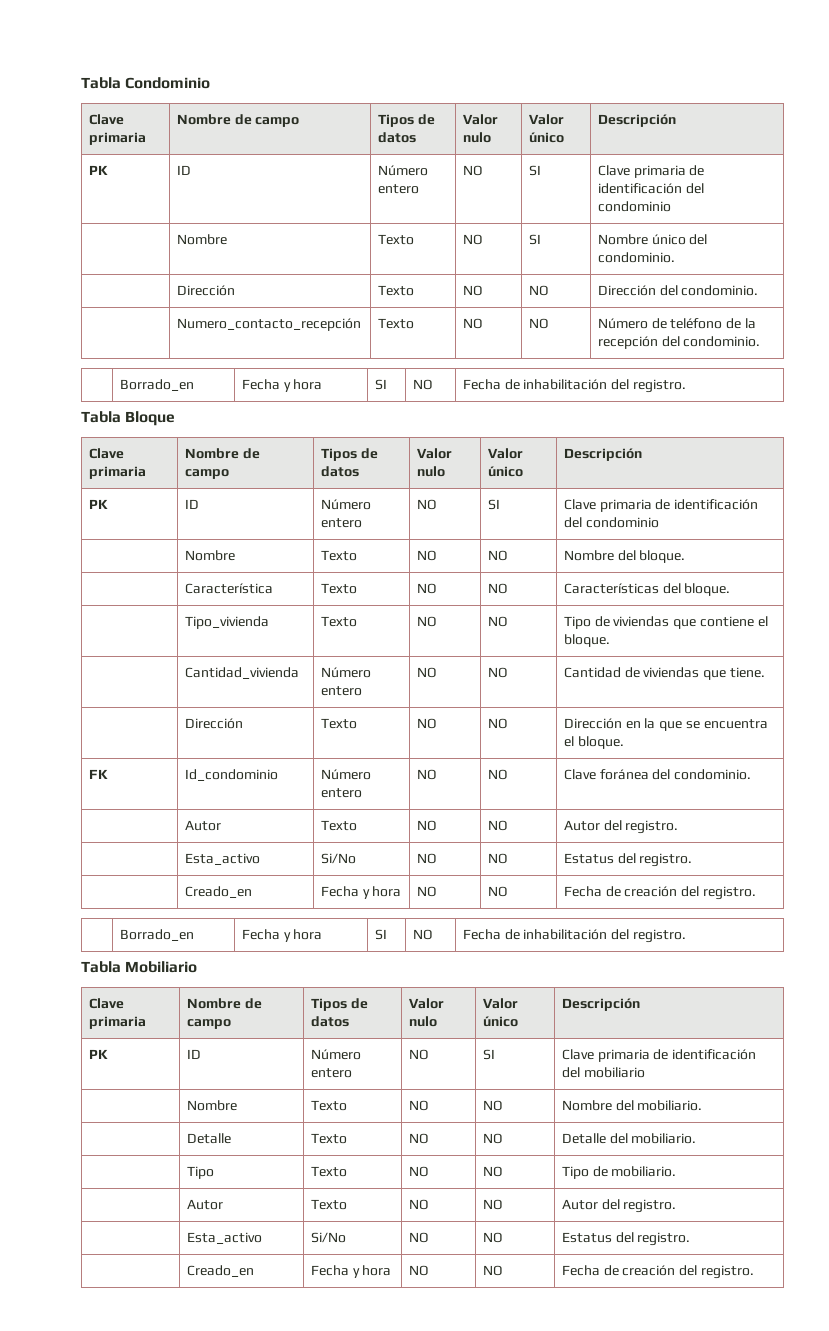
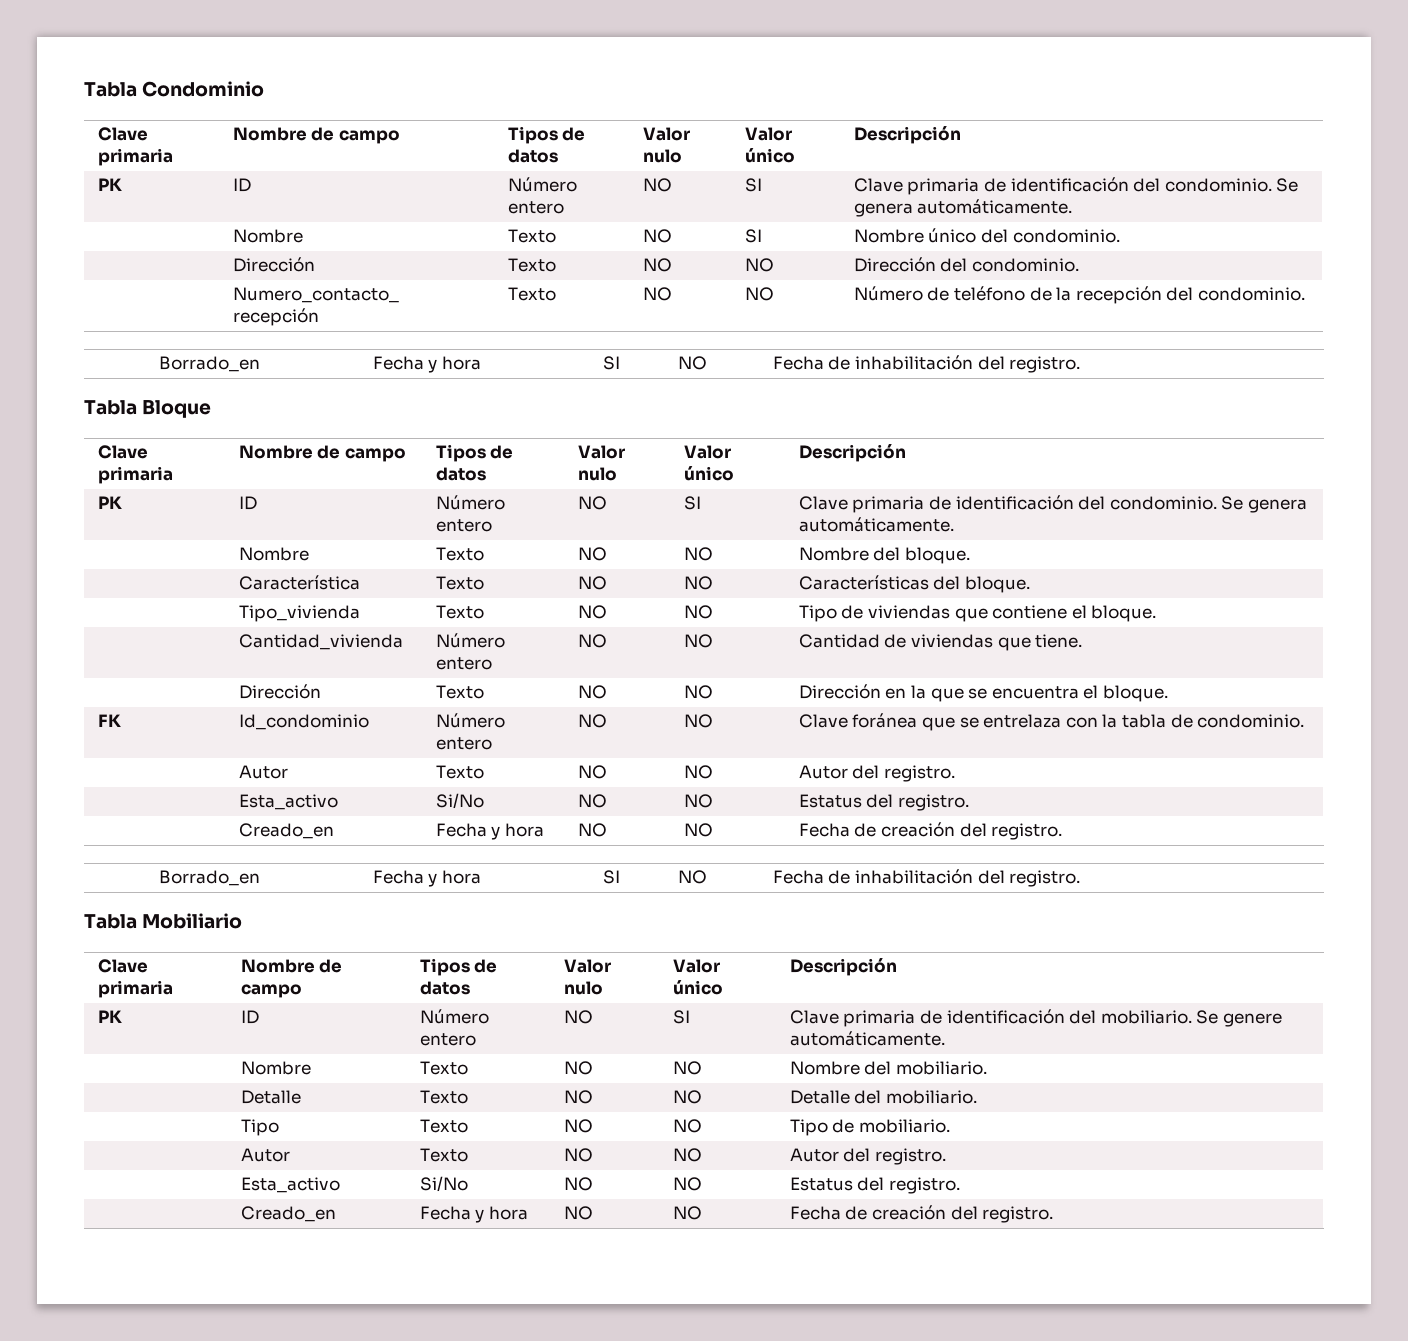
  Tabla Condominio
  Clave primaria | Nombre de campo | Tipos de datos | Valor nulo | Valor único | Descripción
- PK | ID | Número entero | NO | SI | Clave primaria de identificación del condominio
+ PK | ID | Número entero | NO | SI | Clave primaria de identificación del condominio. Se genera automáticamente.
  Tabla Bloque
  Clave primaria | Nombre de campo | Tipos de datos | Valor nulo | Valor único | Descripción
- PK | ID | Número entero | NO | SI | Clave primaria de identificación del condominio
+ PK | ID | Número entero | NO | SI | Clave primaria de identificación del condominio. Se genera automáticamente.
- FK | Id_condominio | Número entero | NO | NO | Clave foránea del condominio.
+ FK | Id_condominio | Número entero | NO | NO | Clave foránea que se entrelaza con la tabla de condominio.
- PK | ID | Número entero | NO | SI | Clave primaria de identificación del mobiliario
+ PK | ID | Número entero | NO | SI | Clave primaria de identificación del mobiliario. Se genere automáticamente.

